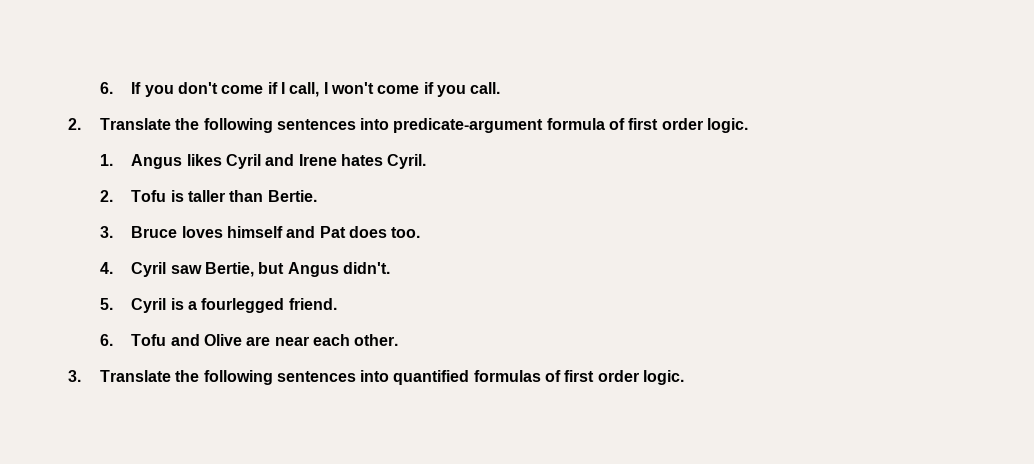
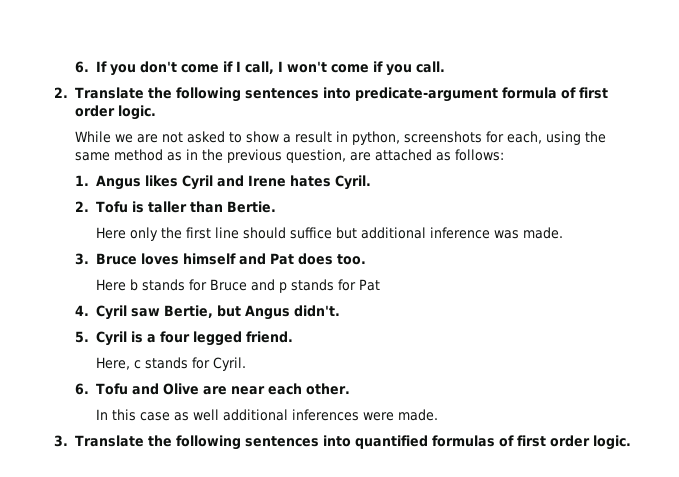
+ While we are not asked to show a result in python, screenshots for each, using the same method as in the previous question, are attached as follows:
+ Here only the first line should suffice but additional inference was made.
+ Here b stands for Bruce and p stands for Pat
- 5. Cyril is a fourlegged friend.
+ 5. Cyril is a four legged friend.
+ Here, c stands for Cyril.
+ In this case as well additional inferences were made.

